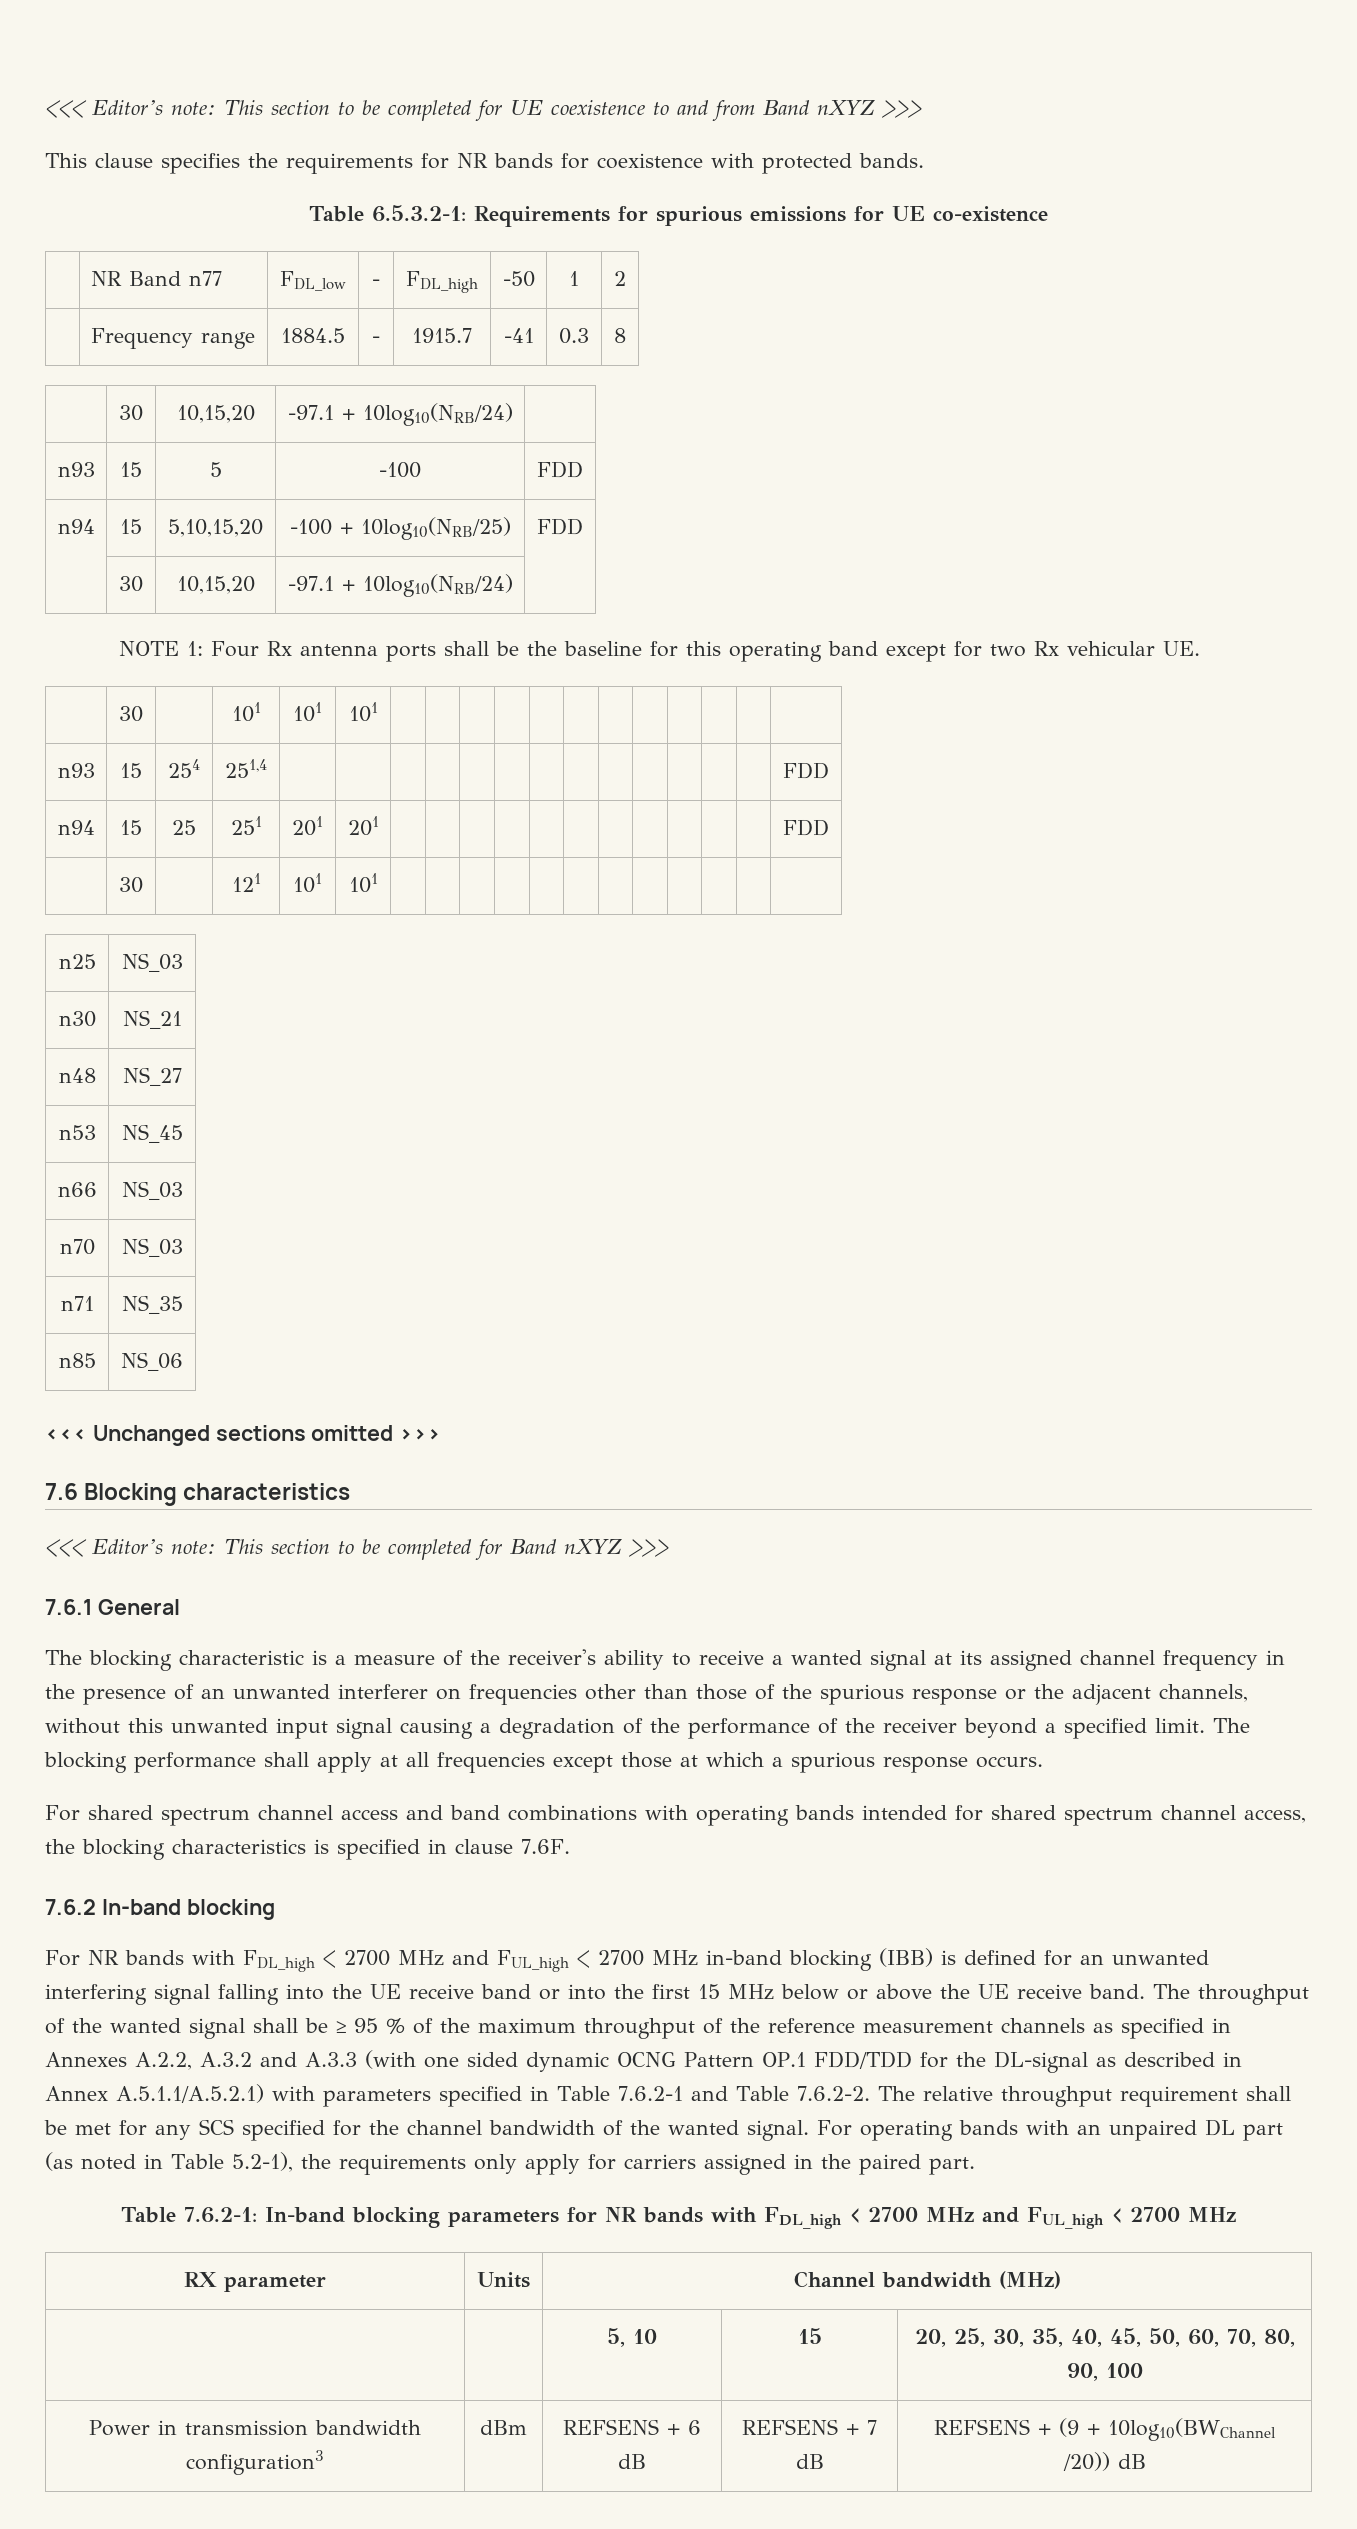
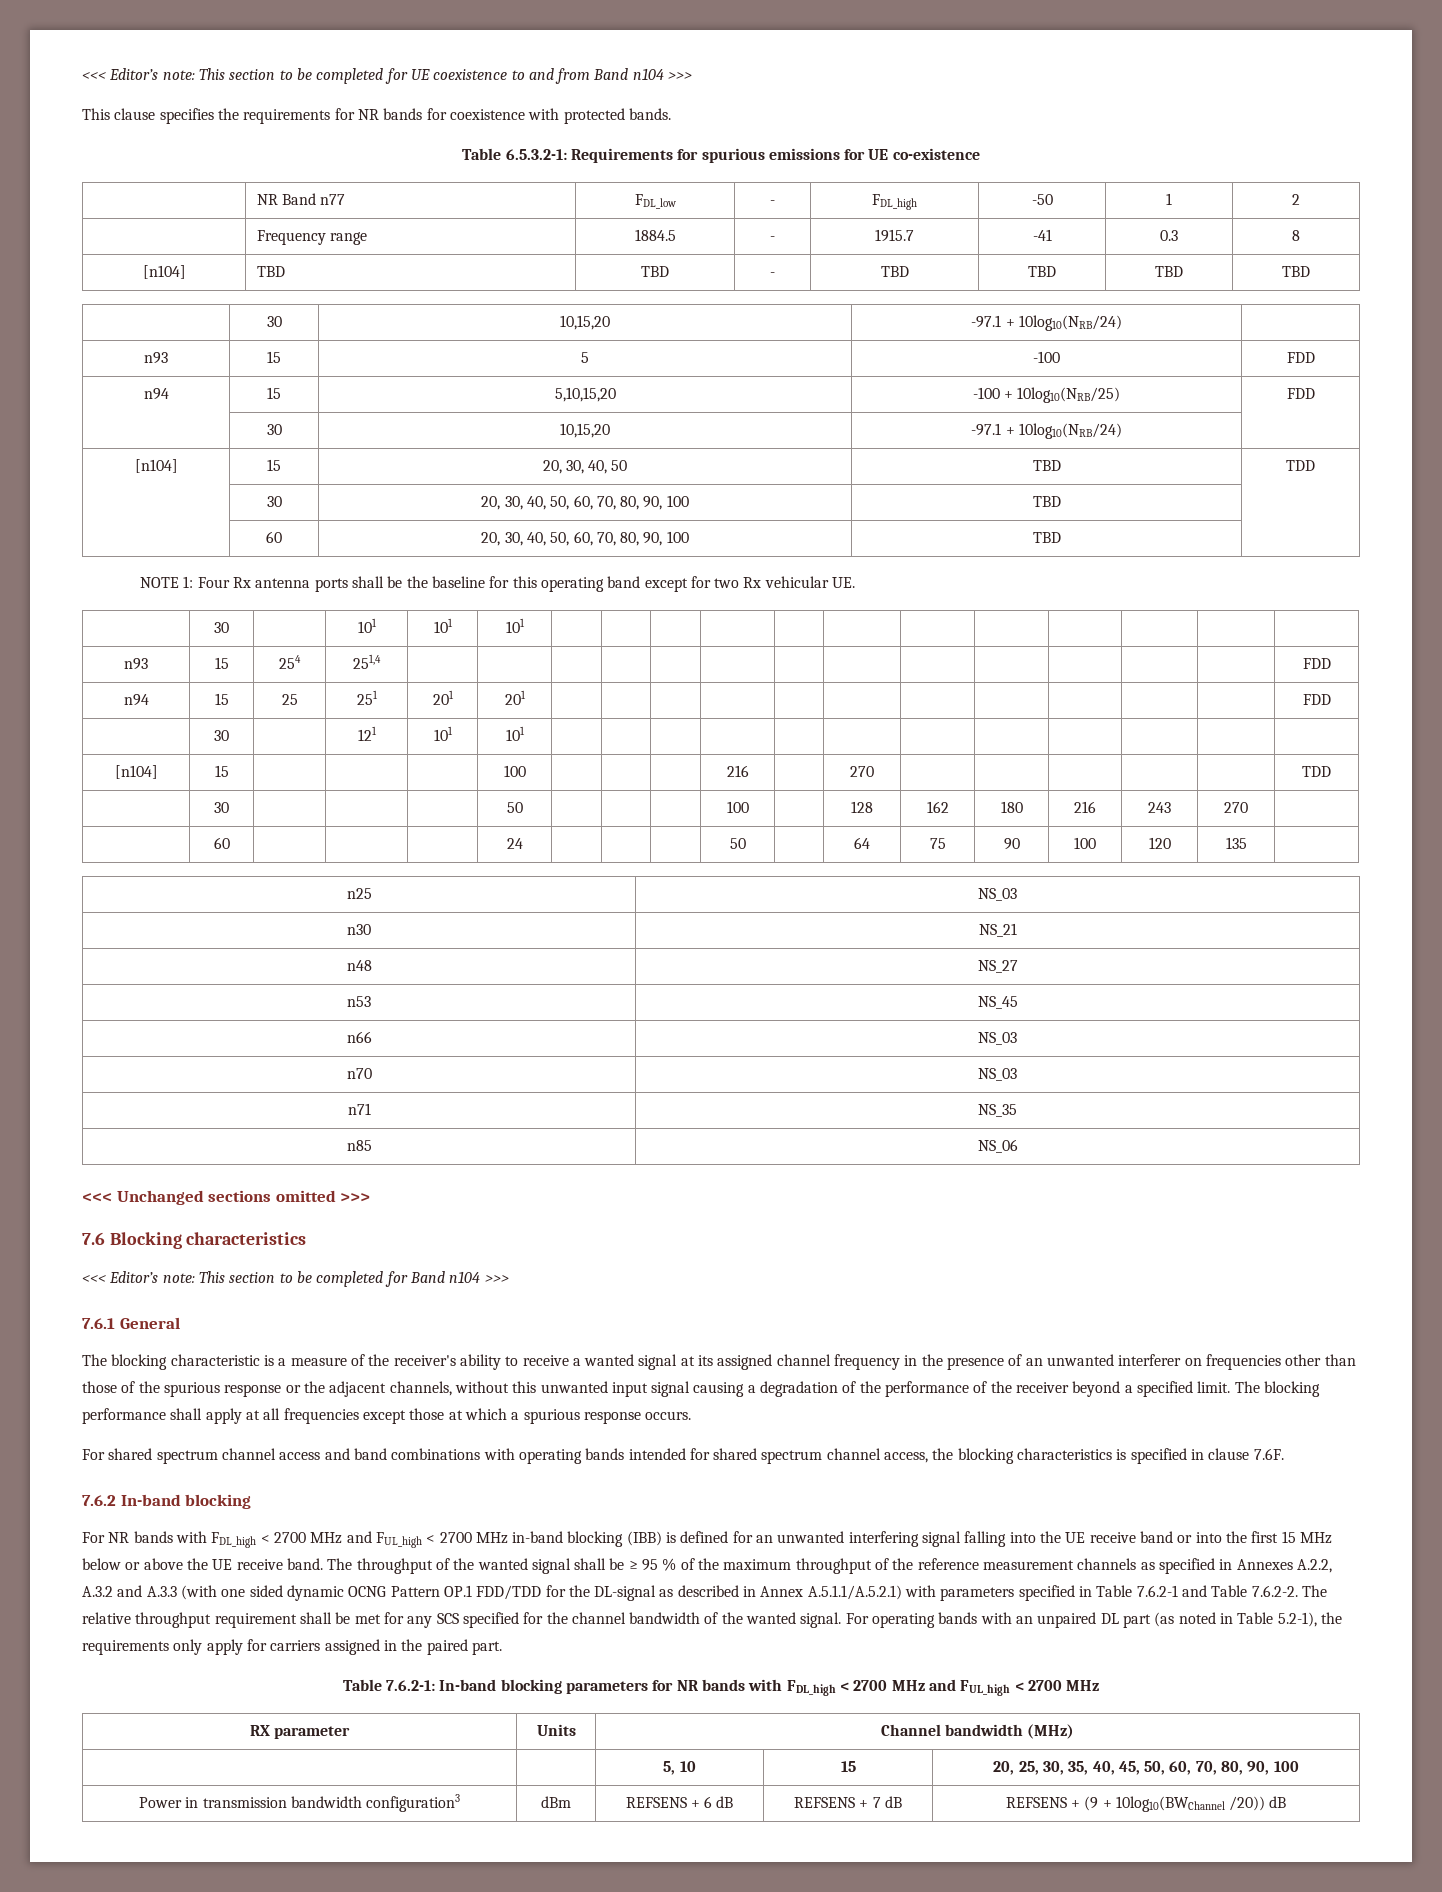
- <<< Editor’s note: This section to be completed for UE coexistence to and from Band nXYZ >>>
+ <<< Editor’s note: This section to be completed for UE coexistence to and from Band n104 >>>
+ [n104] | TBD | TBD | - | TBD | TBD | TBD | TBD
+ [n104] | 15 | 20, 30, 40, 50 | TBD | TDD
+ | 30 | 20, 30, 40, 50, 60, 70, 80, 90, 100 | TBD |
+ | 60 | 20, 30, 40, 50, 60, 70, 80, 90, 100 | TBD |
+ [n104] | 15 | | | | 100 | | | | 216 | | 270 | | | | | | TDD
+ | 30 | | | | 50 | | | | 100 | | 128 | 162 | 180 | 216 | 243 | 270 |
+ | 60 | | | | 24 | | | | 50 | | 64 | 75 | 90 | 100 | 120 | 135 |
- <<< Editor’s note: This section to be completed for Band nXYZ >>>
+ <<< Editor’s note: This section to be completed for Band n104 >>>

